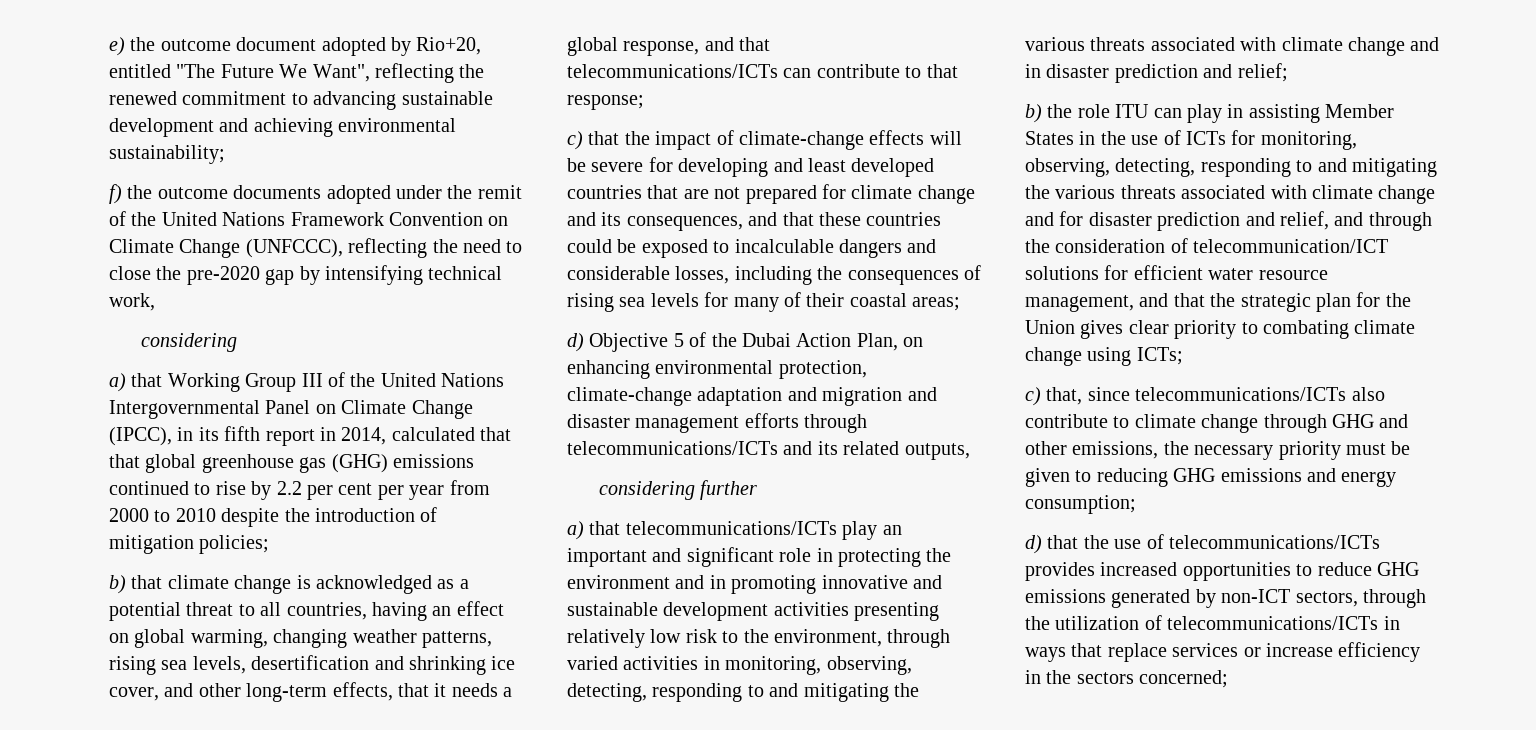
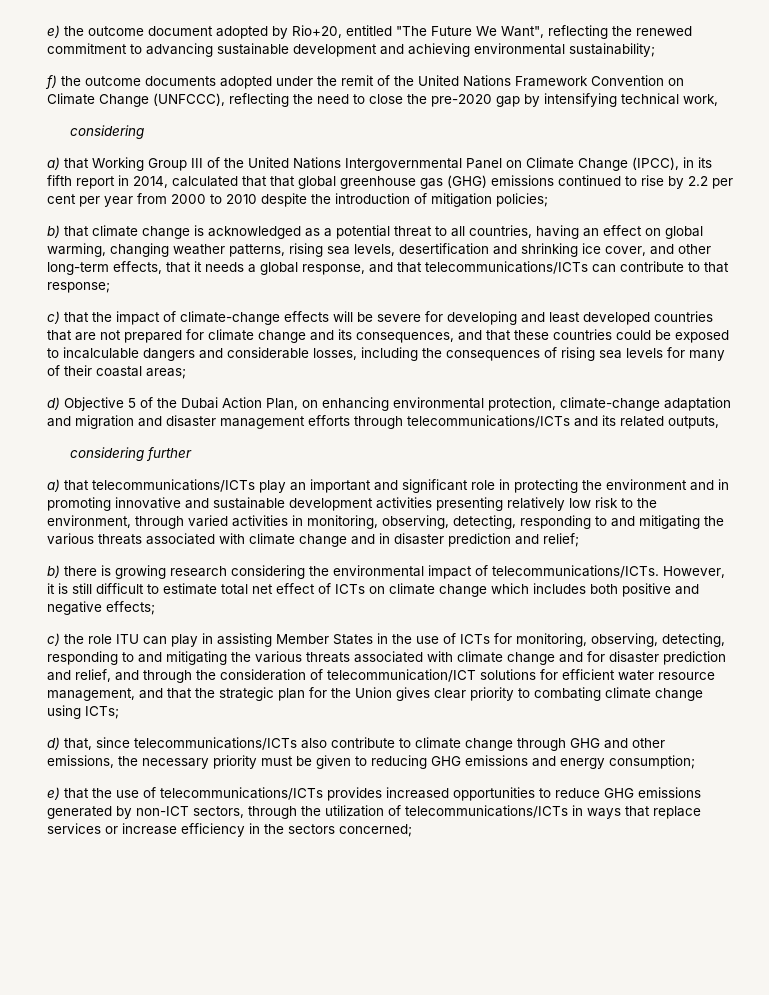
- b) the role ITU can play in assisting Member States in the use of ICTs for monitoring, observing, detecting, responding to and mitigating the various threats associated with climate change and for disaster prediction and relief, and through the consideration of telecommunication/ICT solutions for efficient water resource management, and that the strategic plan for the Union gives clear priority to combating climate change using ICTs;
+ b) there is growing research considering the environmental impact of telecommunications/ICTs. However, it is still difficult to estimate total net effect of ICTs on climate change which includes both positive and negative effects;
+ c) the role ITU can play in assisting Member States in the use of ICTs for monitoring, observing, detecting, responding to and mitigating the various threats associated with climate change and for disaster prediction and relief, and through the consideration of telecommunication/ICT solutions for efficient water resource management, and that the strategic plan for the Union gives clear priority to combating climate change using ICTs;
- c) that, since telecommunications/ICTs also contribute to climate change through GHG and other emissions, the necessary priority must be given to reducing GHG emissions and energy consumption;
+ d) that, since telecommunications/ICTs also contribute to climate change through GHG and other emissions, the necessary priority must be given to reducing GHG emissions and energy consumption;
- d) that the use of telecommunications/ICTs provides increased opportunities to reduce GHG emissions generated by non-ICT sectors, through the utilization of telecommunications/ICTs in ways that replace services or increase efficiency in the sectors concerned;
+ e) that the use of telecommunications/ICTs provides increased opportunities to reduce GHG emissions generated by non-ICT sectors, through the utilization of telecommunications/ICTs in ways that replace services or increase efficiency in the sectors concerned;

